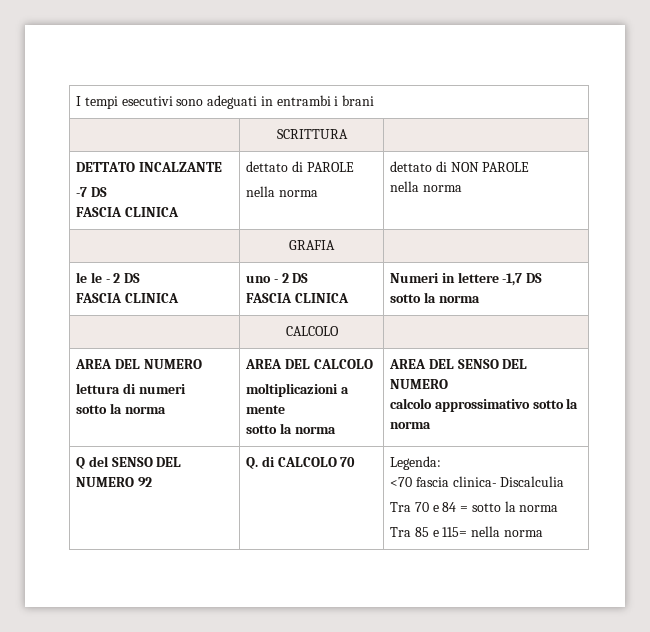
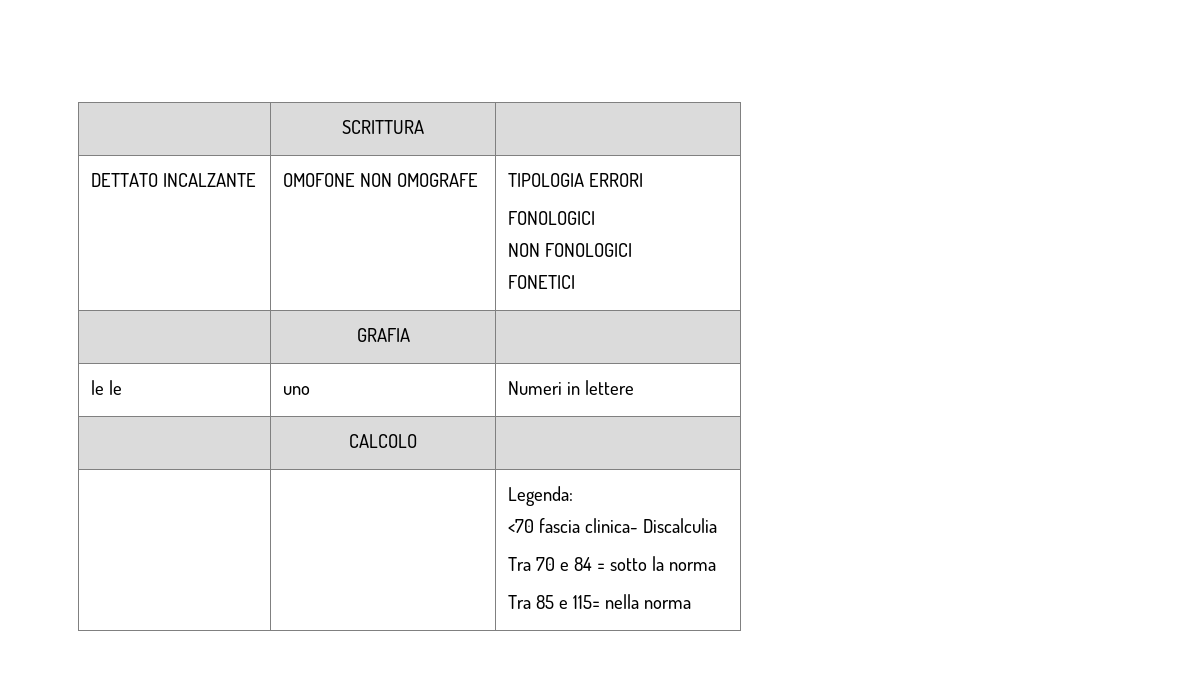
- I tempi esecutivi sono adeguati in entrambi i brani
  | SCRITTURA |
- DETTATO INCALZANTE
- -7 DS
- FASCIA CLINICA | dettato di PAROLE
- nella norma | dettato di NON PAROLE
- nella norma
+ DETTATO INCALZANTE | OMOFONE NON OMOGRAFE | TIPOLOGIA ERRORI
+ FONOLOGICI
+ NON FONOLOGICI
+ FONETICI
  | GRAFIA |
- le le - 2 DS
- FASCIA CLINICA | uno - 2 DS
- FASCIA CLINICA | Numeri in lettere -1,7 DS
- sotto la norma
+ le le | uno | Numeri in lettere
  | CALCOLO |
- AREA DEL NUMERO
- lettura di numeri
- sotto la norma | AREA DEL CALCOLO
- moltiplicazioni a mente
- sotto la norma | AREA DEL SENSO DEL NUMERO
- calcolo approssimativo sotto la norma
- Q del SENSO DEL NUMERO 92 | Q. di CALCOLO 70 | Legenda:
+ | | Legenda:

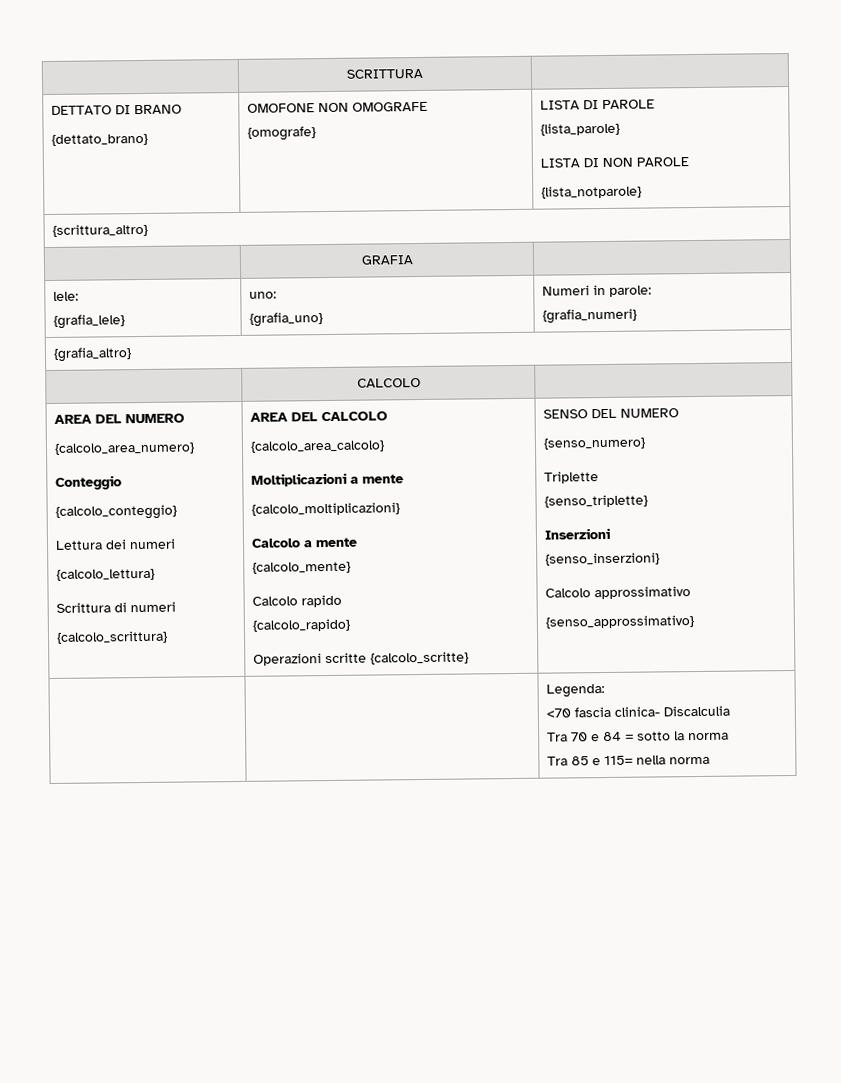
- DETTATO INCALZANTE | OMOFONE NON OMOGRAFE | TIPOLOGIA ERRORI
- FONOLOGICI
- NON FONOLOGICI
- FONETICI
+ DETTATO DI BRANO
+ {dettato_brano} | OMOFONE NON OMOGRAFE
+ {omografe} | LISTA DI PAROLE
+ {lista_parole}
+ LISTA DI NON PAROLE
+ {lista_notparole}
+ {scrittura_altro}
  | GRAFIA |
- le le | uno | Numeri in lettere
+ lele:
+ {grafia_lele} | uno:
+ {grafia_uno} | Numeri in parole:
+ {grafia_numeri}
+ {grafia_altro}
  | CALCOLO |
+ AREA DEL NUMERO
+ {calcolo_area_numero}
+ Conteggio
+ {calcolo_conteggio}
+ Lettura dei numeri
+ {calcolo_lettura}
+ Scrittura di numeri
+ {calcolo_scrittura} | AREA DEL CALCOLO
+ {calcolo_area_calcolo}
+ Moltiplicazioni a mente
+ {calcolo_moltiplicazioni}
+ Calcolo a mente
+ {calcolo_mente}
+ Calcolo rapido
+ {calcolo_rapido}
+ Operazioni scritte {calcolo_scritte} | SENSO DEL NUMERO
+ {senso_numero}
+ Triplette
+ {senso_triplette}
+ Inserzioni
+ {senso_inserzioni}
+ Calcolo approssimativo
+ {senso_approssimativo}

